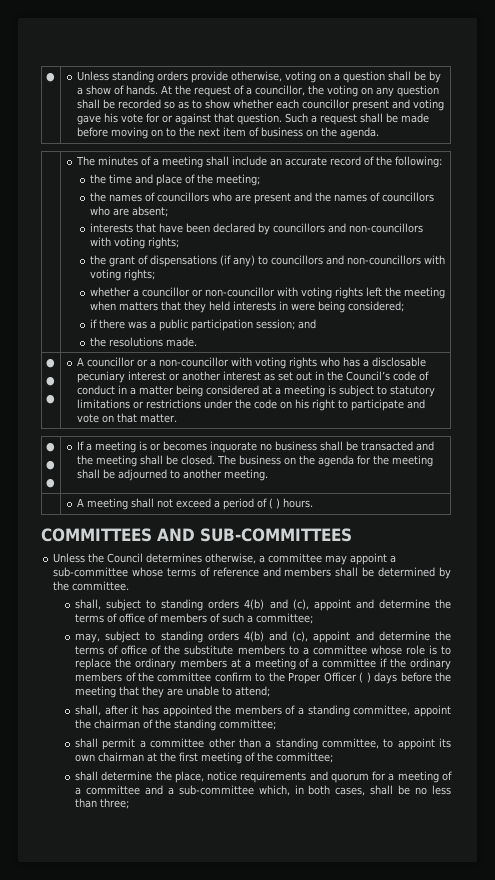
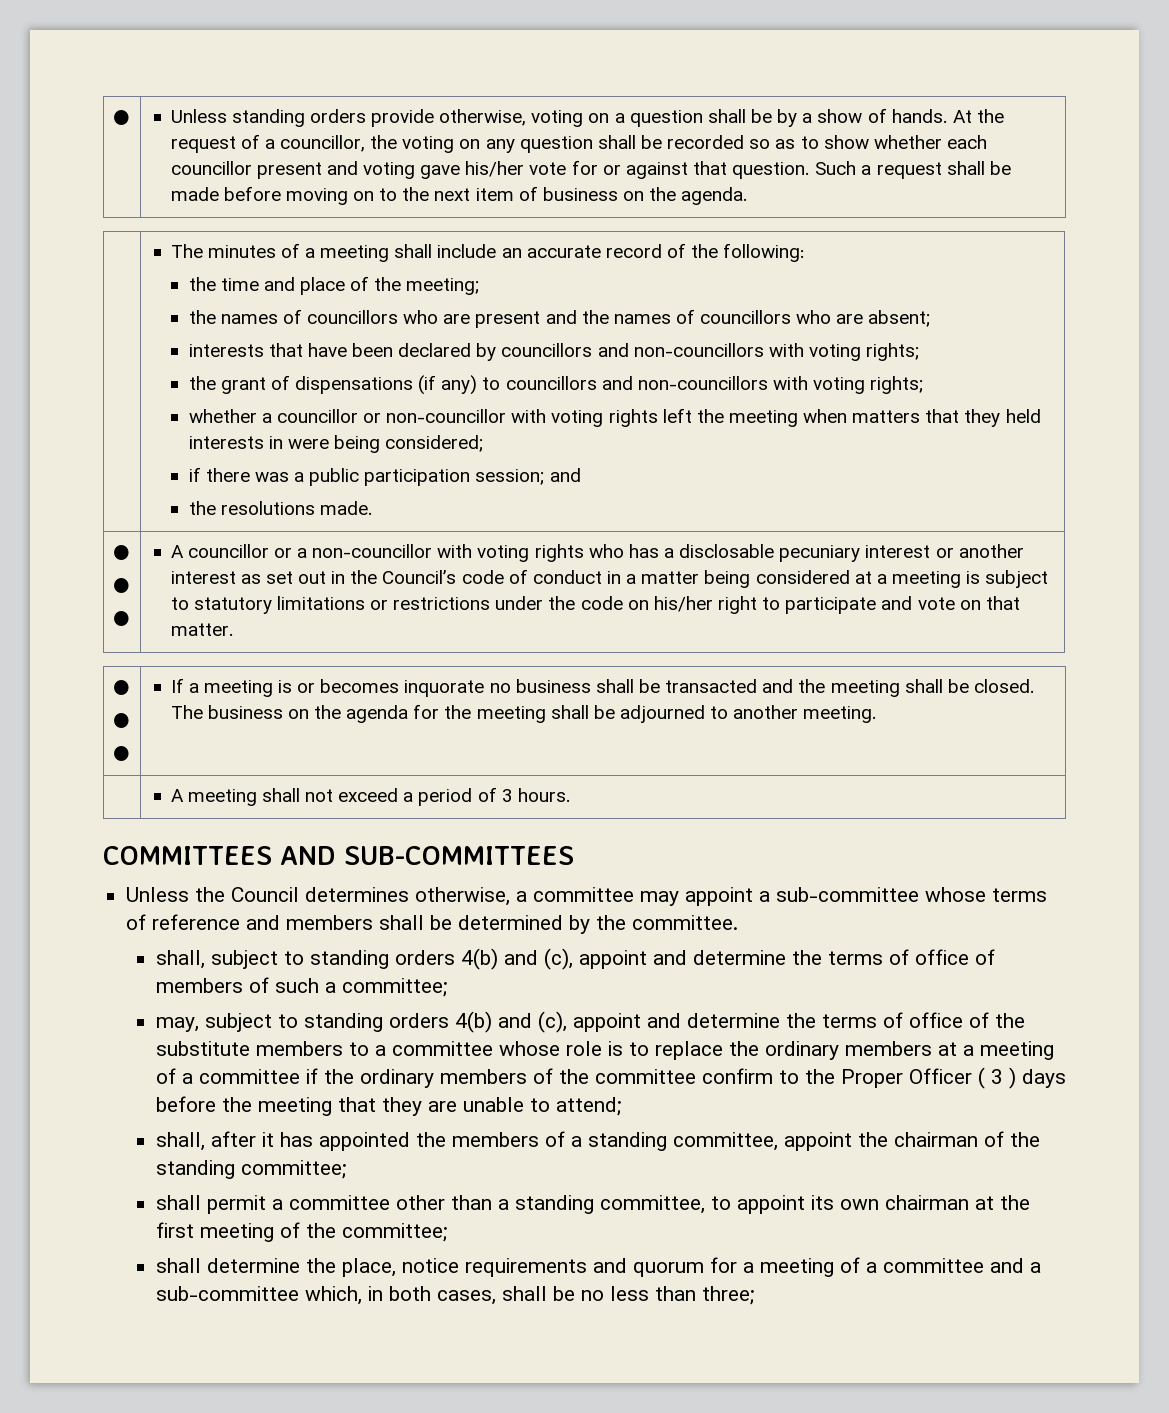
- At the request of a councillor, the voting on any question shall be recorded so as to show whether each councillor present and voting gave his vote for or against that question.
+ At the request of a councillor, the voting on any question shall be recorded so as to show whether each councillor present and voting gave his/her vote for or against that question.
- A councillor or a non-councillor with voting rights who has a disclosable pecuniary interest or another interest as set out in the Council’s code of conduct in a matter being considered at a meeting is subject to statutory limitations or restrictions under the code on his right to participate and vote on that matter.
+ A councillor or a non-councillor with voting rights who has a disclosable pecuniary interest or another interest as set out in the Council’s code of conduct in a matter being considered at a meeting is subject to statutory limitations or restrictions under the code on his/her right to participate and vote on that matter.
- | A meeting shall not exceed a period of ( ) hours.
+ | A meeting shall not exceed a period of 3 hours.
- may, subject to standing orders 4(b) and (c), appoint and determine the terms of office of the substitute members to a committee whose role is to replace the ordinary members at a meeting of a committee if the ordinary members of the committee confirm to the Proper Officer ( ) days before the meeting that they are unable to attend;
+ may, subject to standing orders 4(b) and (c), appoint and determine the terms of office of the substitute members to a committee whose role is to replace the ordinary members at a meeting of a committee if the ordinary members of the committee confirm to the Proper Officer ( 3 ) days before the meeting that they are unable to attend;

